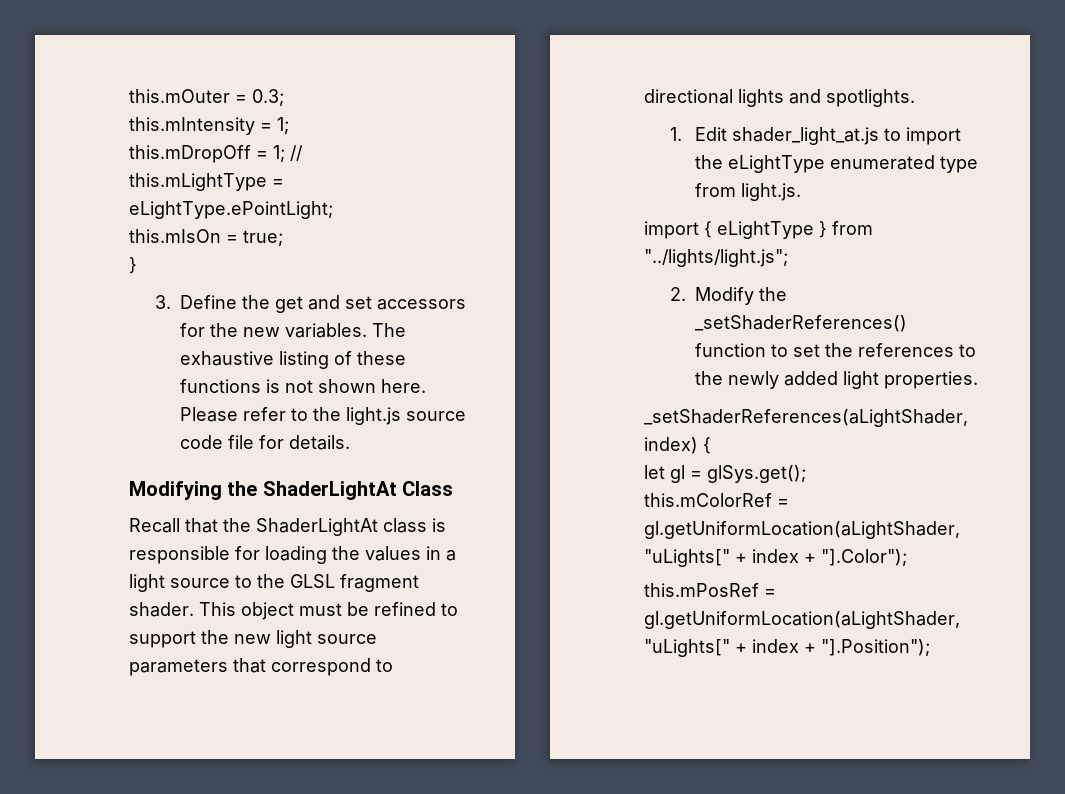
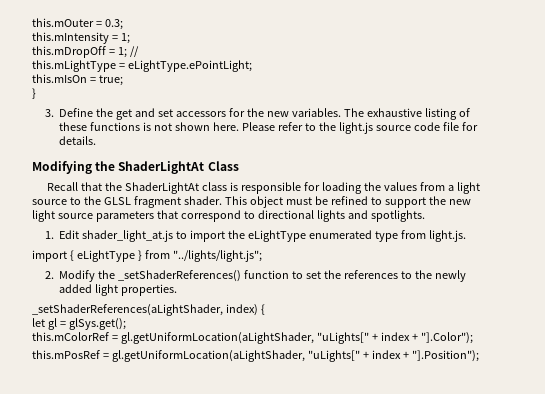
- Recall that the ShaderLightAt class is responsible for loading the values in a light source to the GLSL fragment shader.
+ Recall that the ShaderLightAt class is responsible for loading the values from a light source to the GLSL fragment shader.

